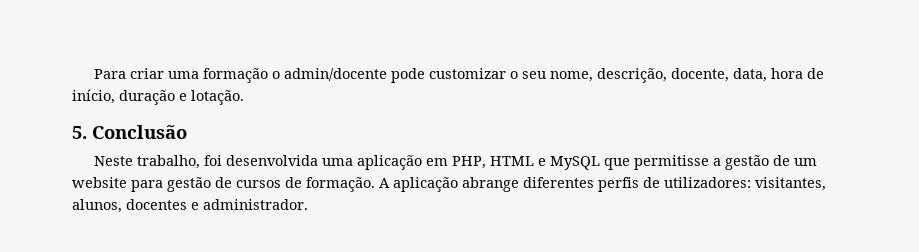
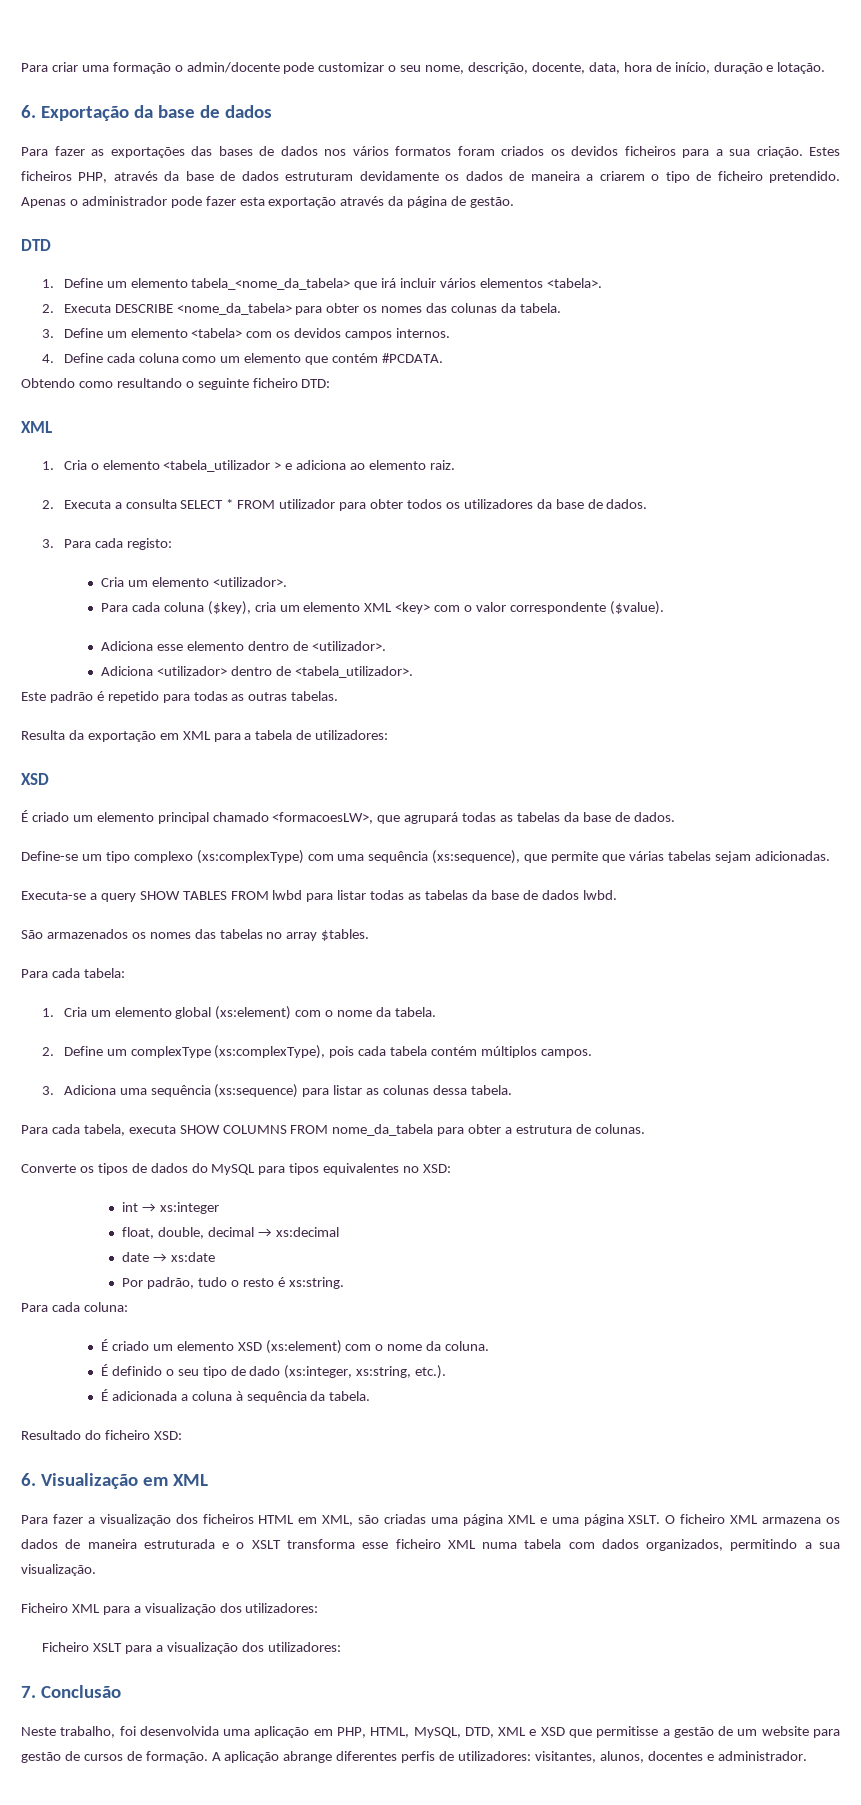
- 5. Conclusão
+ 6. Exportação da base de dados
+ Para fazer as exportações das bases de dados nos vários formatos foram criados os devidos ficheiros para a sua criação. Estes ficheiros PHP, através da base de dados estruturam devidamente os dados de maneira a criarem o tipo de ficheiro pretendido. Apenas o administrador pode fazer esta exportação através da página de gestão.
+ DTD
+ 1. Define um elemento tabela_<nome_da_tabela> que irá incluir vários elementos <tabela>.
+ 2. Executa DESCRIBE <nome_da_tabela> para obter os nomes das colunas da tabela.
+ 3. Define um elemento <tabela> com os devidos campos internos.
+ 4. Define cada coluna como um elemento que contém #PCDATA.
+ Obtendo como resultando o seguinte ficheiro DTD:
+ XML
+ 1. Cria o elemento <tabela_utilizador > e adiciona ao elemento raiz.
+ 2. Executa a consulta SELECT * FROM utilizador para obter todos os utilizadores da base de dados.
+ 3. Para cada registo:
+ Cria um elemento <utilizador>.
+ Para cada coluna ($key), cria um elemento XML <key> com o valor correspondente ($value).
+ Adiciona esse elemento dentro de <utilizador>.
+ Adiciona <utilizador> dentro de <tabela_utilizador>.
+ Este padrão é repetido para todas as outras tabelas.
+ Resulta da exportação em XML para a tabela de utilizadores:
+ XSD
+ É criado um elemento principal chamado <formacoesLW>, que agrupará todas as tabelas da base de dados.
+ Define-se um tipo complexo (xs:complexType) com uma sequência (xs:sequence), que permite que várias tabelas sejam adicionadas.
+ Executa-se a query SHOW TABLES FROM lwbd para listar todas as tabelas da base de dados lwbd.
+ São armazenados os nomes das tabelas no array $tables.
+ Para cada tabela:
+ 1. Cria um elemento global (xs:element) com o nome da tabela.
+ 2. Define um complexType (xs:complexType), pois cada tabela contém múltiplos campos.
+ 3. Adiciona uma sequência (xs:sequence) para listar as colunas dessa tabela.
+ Para cada tabela, executa SHOW COLUMNS FROM nome_da_tabela para obter a estrutura de colunas.
+ Converte os tipos de dados do MySQL para tipos equivalentes no XSD:
+ int → xs:integer
+ float, double, decimal → xs:decimal
+ date → xs:date
+ Por padrão, tudo o resto é xs:string.
+ Para cada coluna:
+ É criado um elemento XSD (xs:element) com o nome da coluna.
+ É definido o seu tipo de dado (xs:integer, xs:string, etc.).
+ É adicionada a coluna à sequência da tabela.
+ Resultado do ficheiro XSD:
+ 6. Visualização em XML
+ Para fazer a visualização dos ficheiros HTML em XML, são criadas uma página XML e uma página XSLT. O ficheiro XML armazena os dados de maneira estruturada e o XSLT transforma esse ficheiro XML numa tabela com dados organizados, permitindo a sua visualização.
+ Ficheiro XML para a visualização dos utilizadores:
+ Ficheiro XSLT para a visualização dos utilizadores:
+ 7. Conclusão
- Neste trabalho, foi desenvolvida uma aplicação em PHP, HTML e MySQL que permitisse a gestão de um website para gestão de cursos de formação.
+ Neste trabalho, foi desenvolvida uma aplicação em PHP, HTML, MySQL, DTD, XML e XSD que permitisse a gestão de um website para gestão de cursos de formação.

